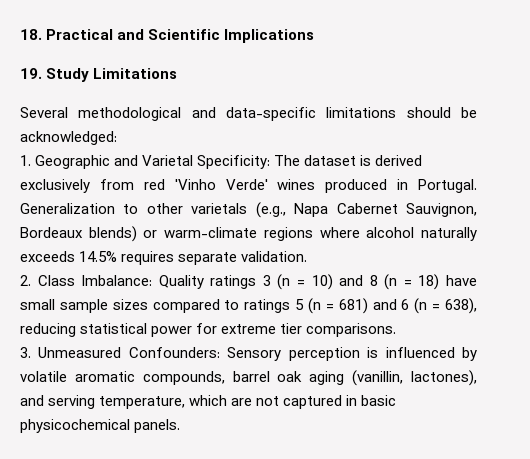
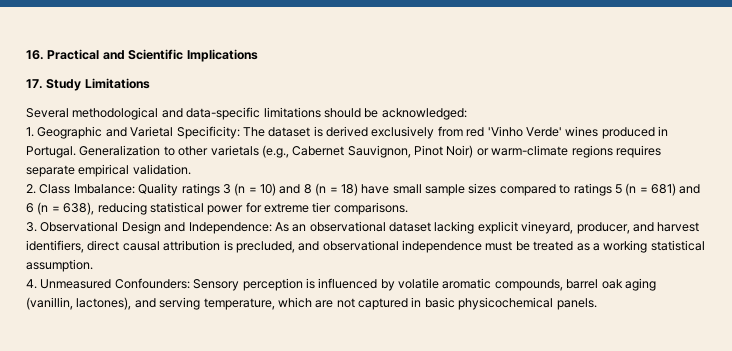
- 18. Practical and Scientific Implications
+ 16. Practical and Scientific Implications
- 19. Study Limitations
+ 17. Study Limitations
- Generalization to other varietals (e.g., Napa Cabernet Sauvignon, Bordeaux blends) or warm-climate regions where alcohol naturally exceeds 14.5% requires separate validation.
+ Generalization to other varietals (e.g., Cabernet Sauvignon, Pinot Noir) or warm-climate regions requires separate empirical validation.
- 3. Unmeasured Confounders: Sensory perception is influenced by volatile aromatic compounds, barrel oak aging (vanillin, lactones), and serving temperature, which are not captured in basic physicochemical panels.
+ 3. Observational Design and Independence: As an observational dataset lacking explicit vineyard, producer, and harvest identifiers, direct causal attribution is precluded, and observational independence must be treated as a working statistical assumption.
+ 4. Unmeasured Confounders: Sensory perception is influenced by volatile aromatic compounds, barrel oak aging (vanillin, lactones), and serving temperature, which are not captured in basic physicochemical panels.

